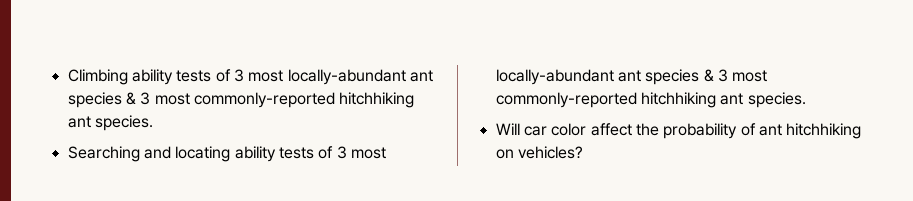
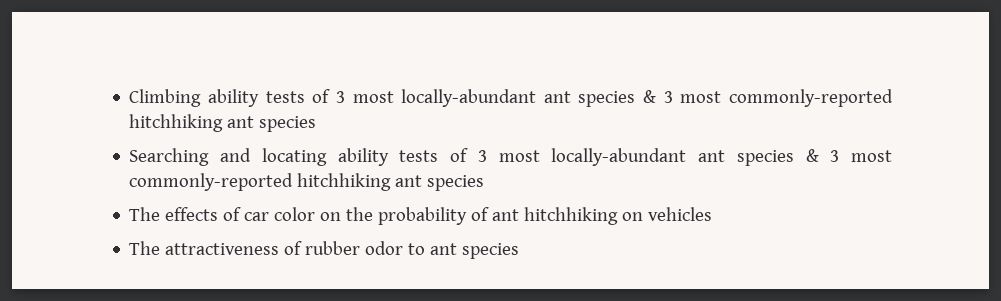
- Climbing ability tests of 3 most locally-abundant ant species & 3 most commonly-reported hitchhiking ant species.
+ Climbing ability tests of 3 most locally-abundant ant species & 3 most commonly-reported hitchhiking ant species
- Searching and locating ability tests of 3 most locally-abundant ant species & 3 most commonly-reported hitchhiking ant species.
- Will car color affect the probability of ant hitchhiking on vehicles?
+ Searching and locating ability tests of 3 most locally-abundant ant species & 3 most commonly-reported hitchhiking ant species
+ The effects of car color on the probability of ant hitchhiking on vehicles
+ The attractiveness of rubber odor to ant species

